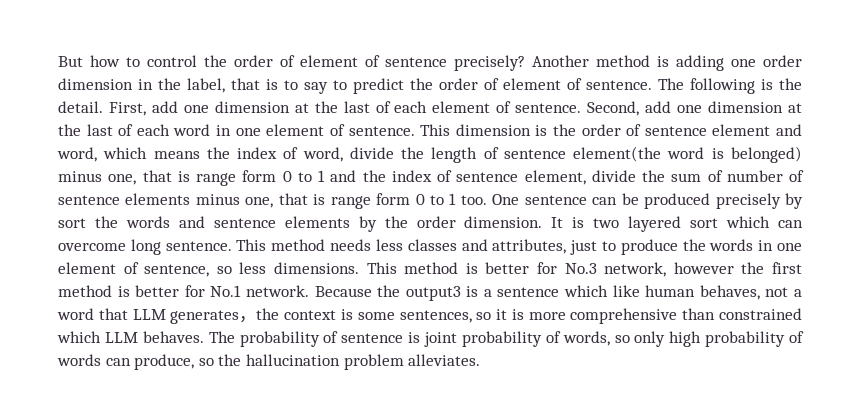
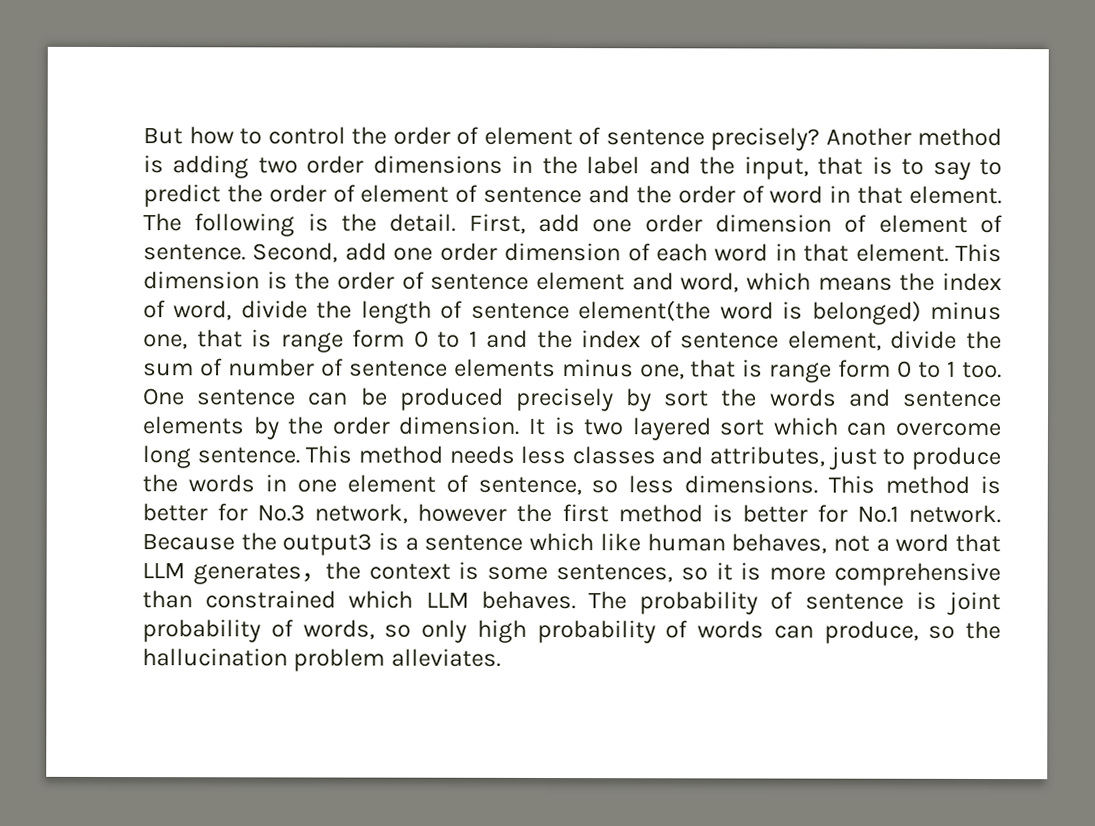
- Another method is adding one order dimension in the label, that is to say to predict the order of element of sentence.
+ Another method is adding two order dimensions in the label and the input, that is to say to predict the order of element of sentence and the order of word in that element.
- First, add one dimension at the last of each element of sentence.
+ First, add one order dimension of element of sentence.
- Second, add one dimension at the last of each word in one element of sentence.
+ Second, add one order dimension of each word in that element.

